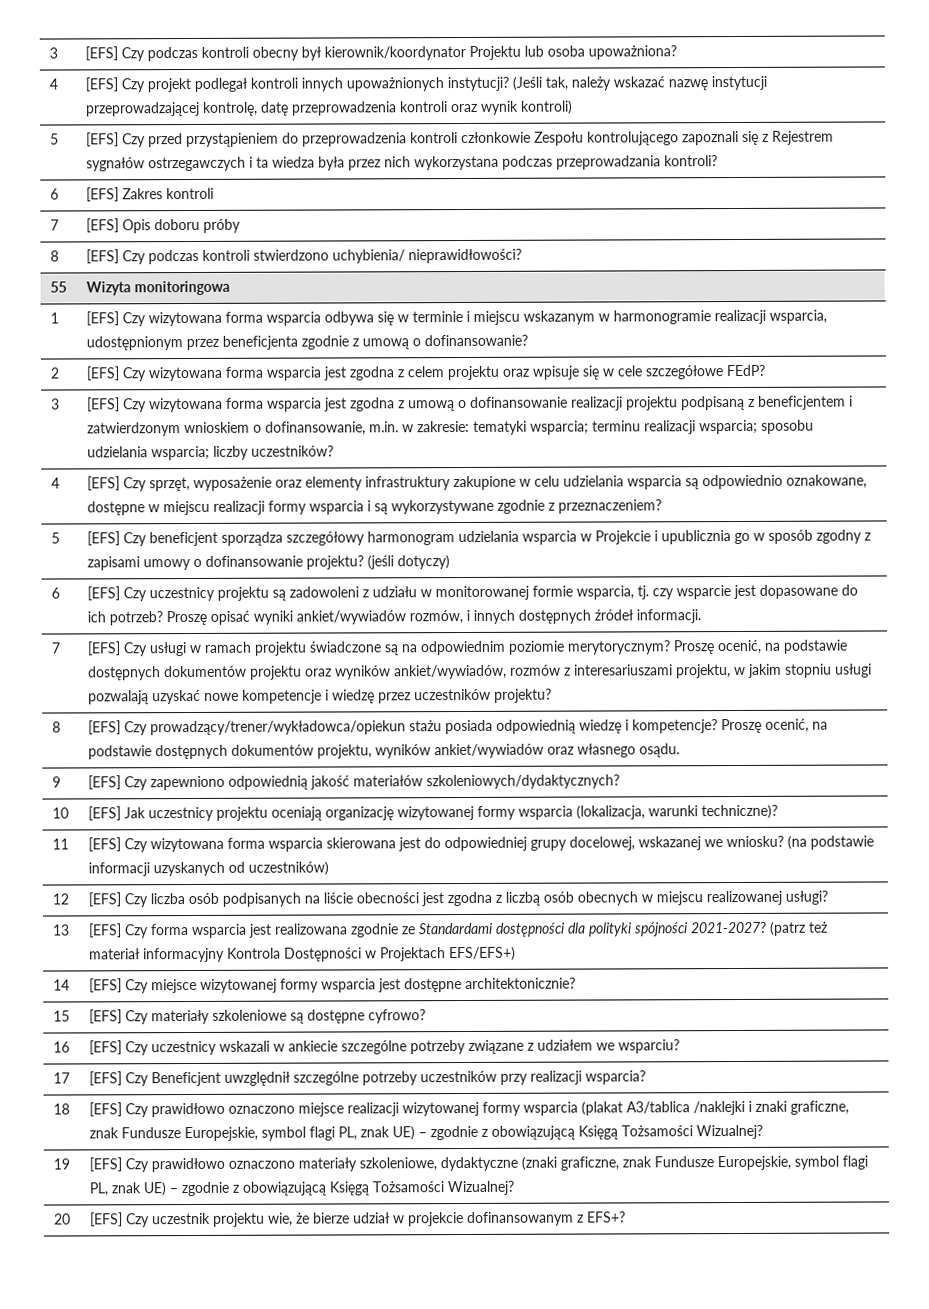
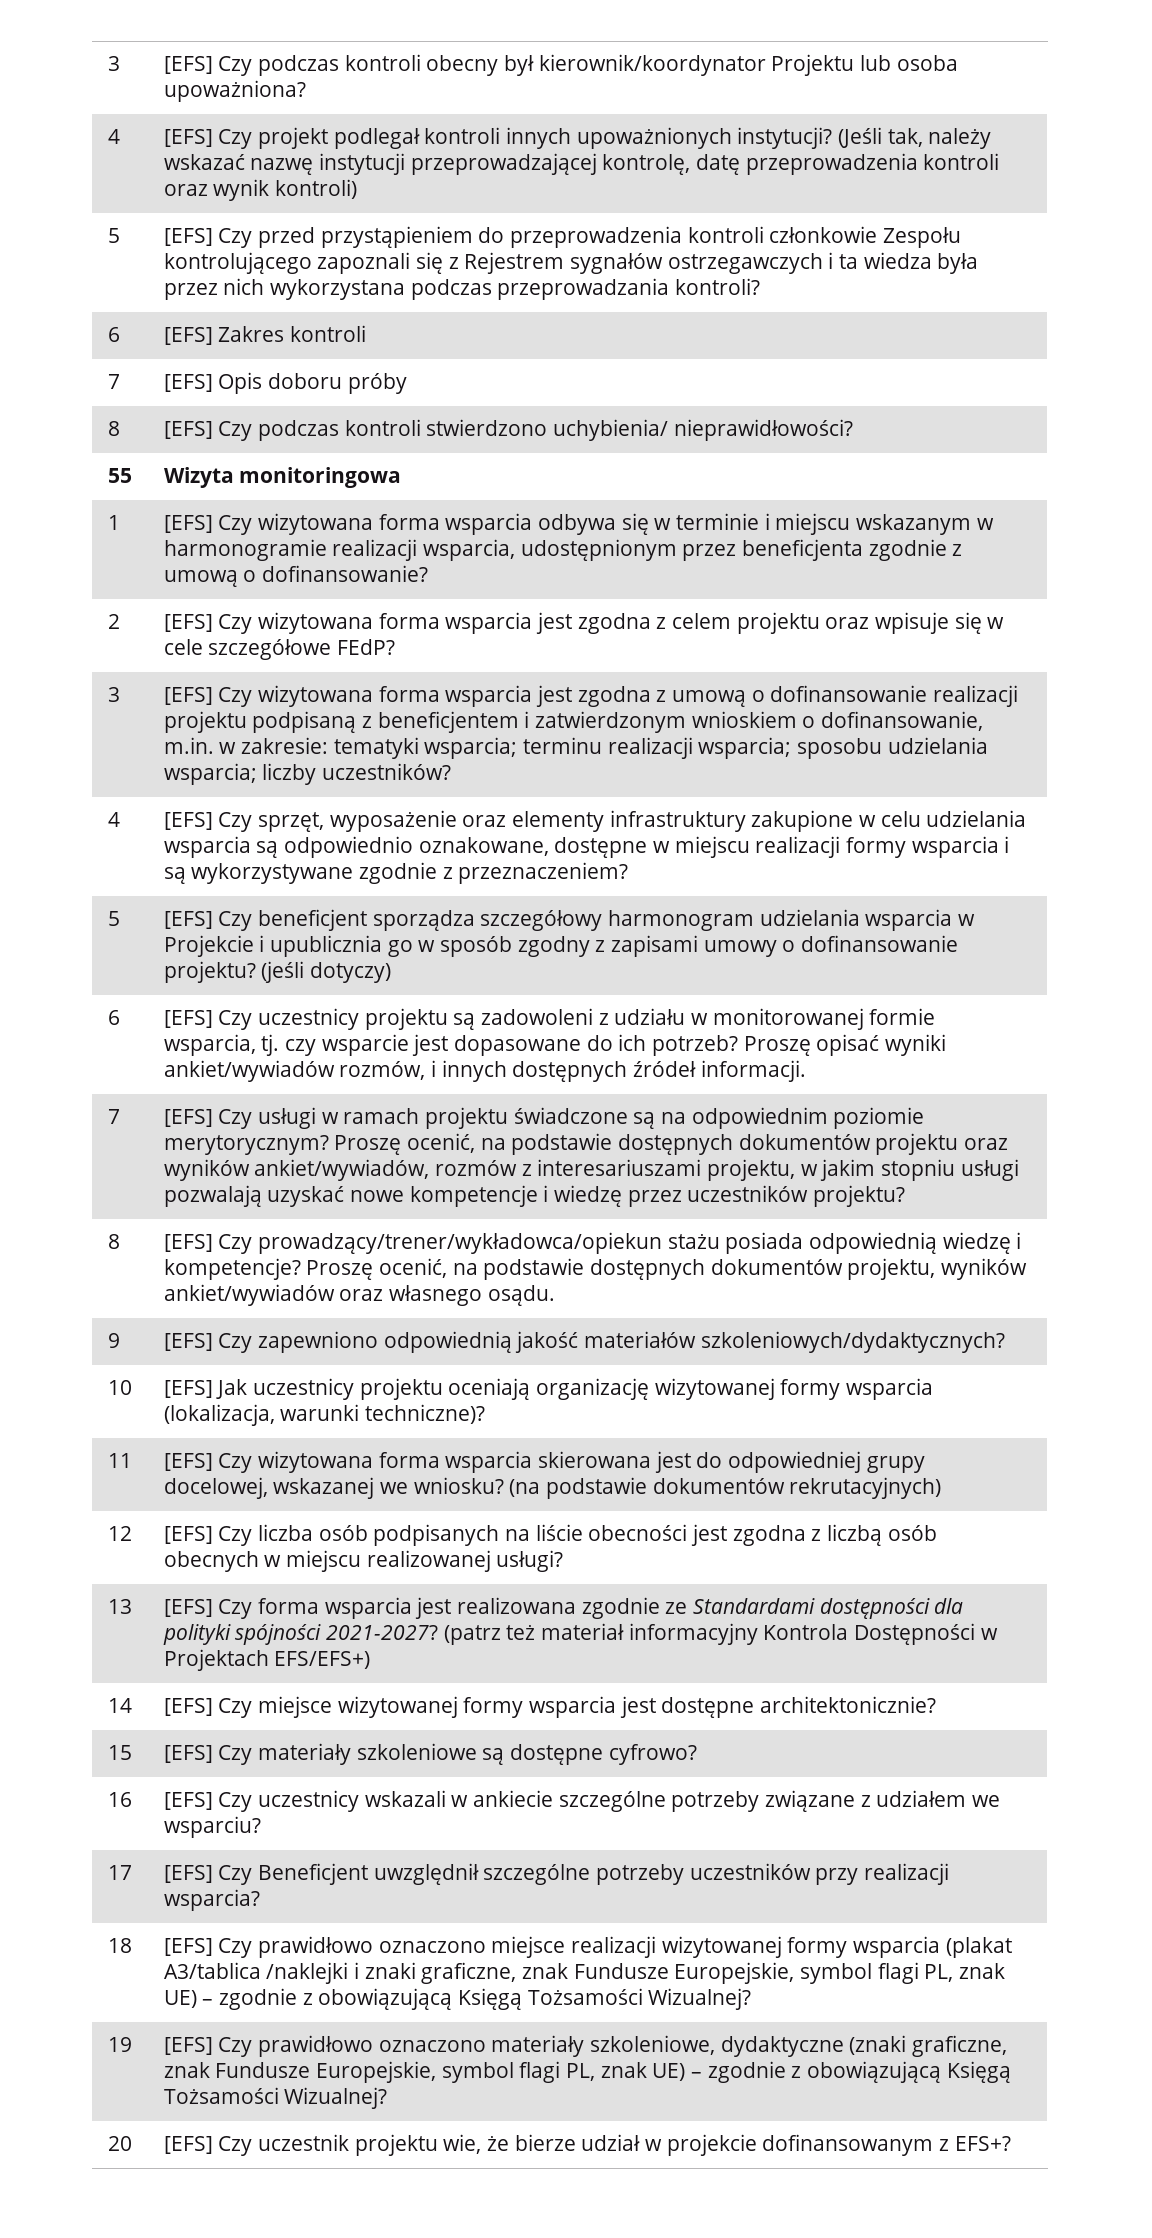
- 11 | [EFS] Czy wizytowana forma wsparcia skierowana jest do odpowiedniej grupy docelowej, wskazanej we wniosku? (na podstawie informacji uzyskanych od uczestników)
+ 11 | [EFS] Czy wizytowana forma wsparcia skierowana jest do odpowiedniej grupy docelowej, wskazanej we wniosku? (na podstawie dokumentów rekrutacyjnych)

